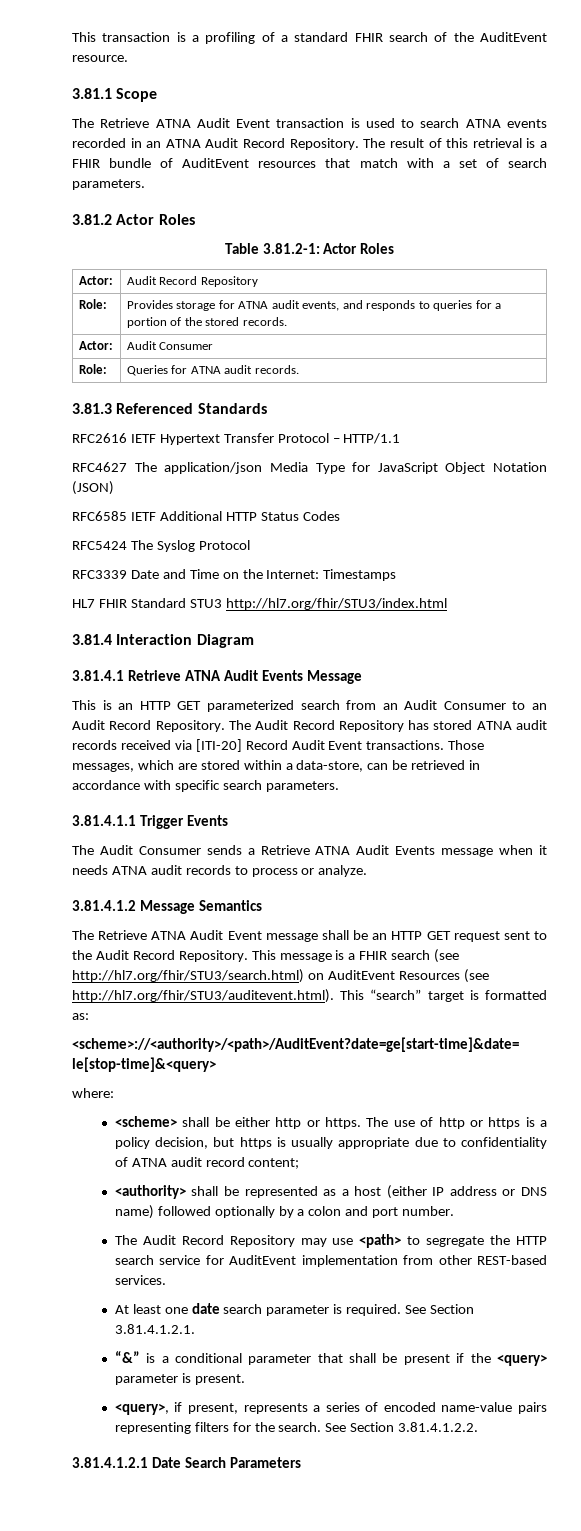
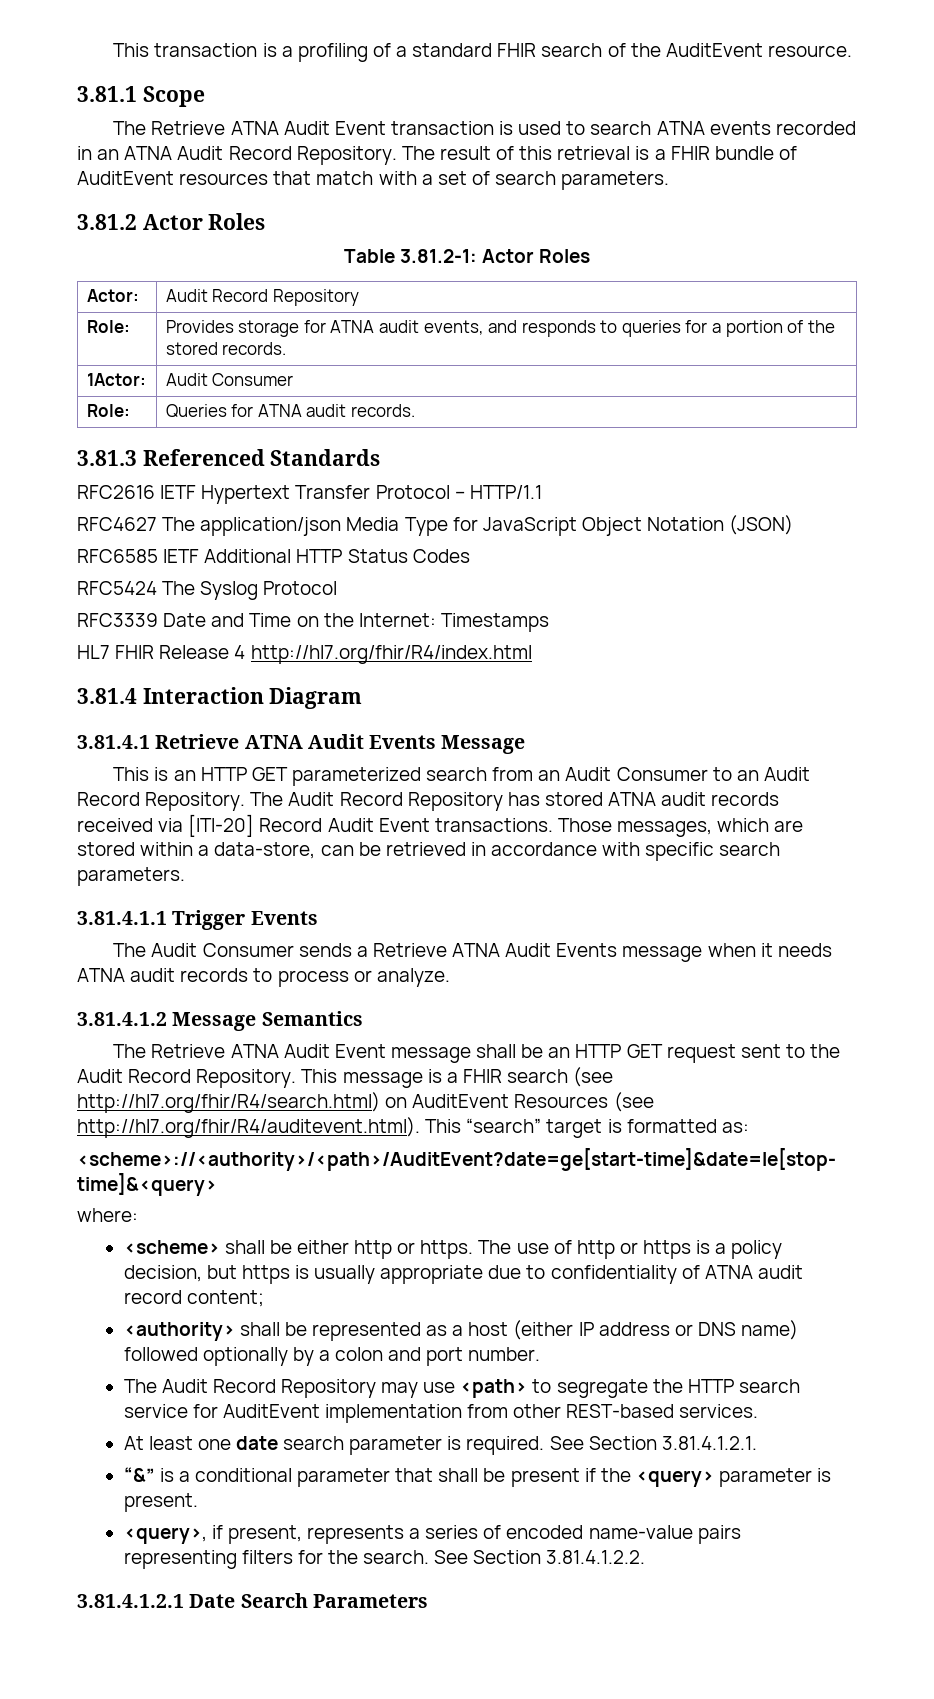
- Actor: | Audit Consumer
+ 1Actor: | Audit Consumer
- HL7 FHIR Standard STU3 http://hl7.org/fhir/STU3/index.html
+ HL7 FHIR Release 4 http://hl7.org/fhir/R4/index.html
- This message is a FHIR search (see http://hl7.org/fhir/STU3/search.html) on AuditEvent Resources (see http://hl7.org/fhir/STU3/auditevent.html). This “search” target is formatted as:
+ This message is a FHIR search (see http://hl7.org/fhir/R4/search.html) on AuditEvent Resources (see http://hl7.org/fhir/R4/auditevent.html). This “search” target is formatted as:

